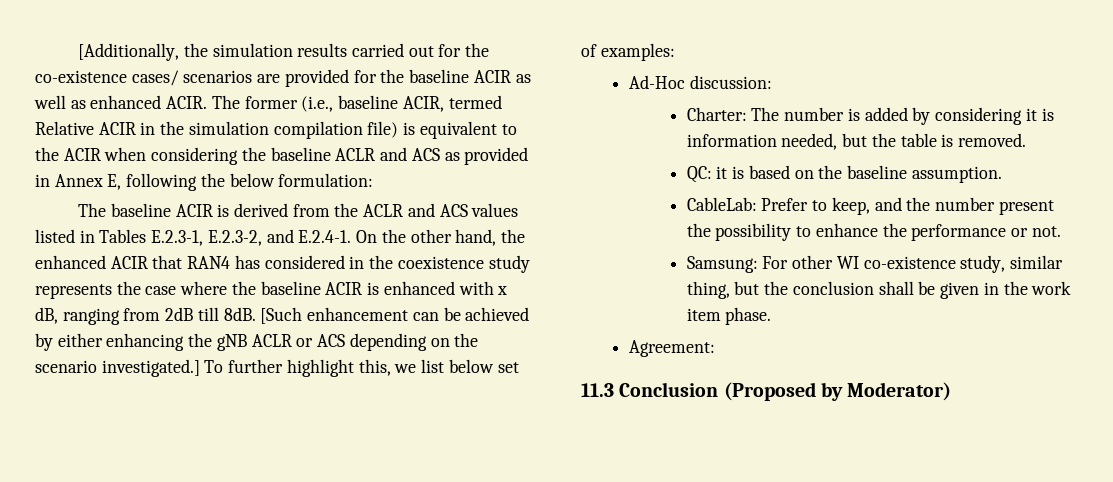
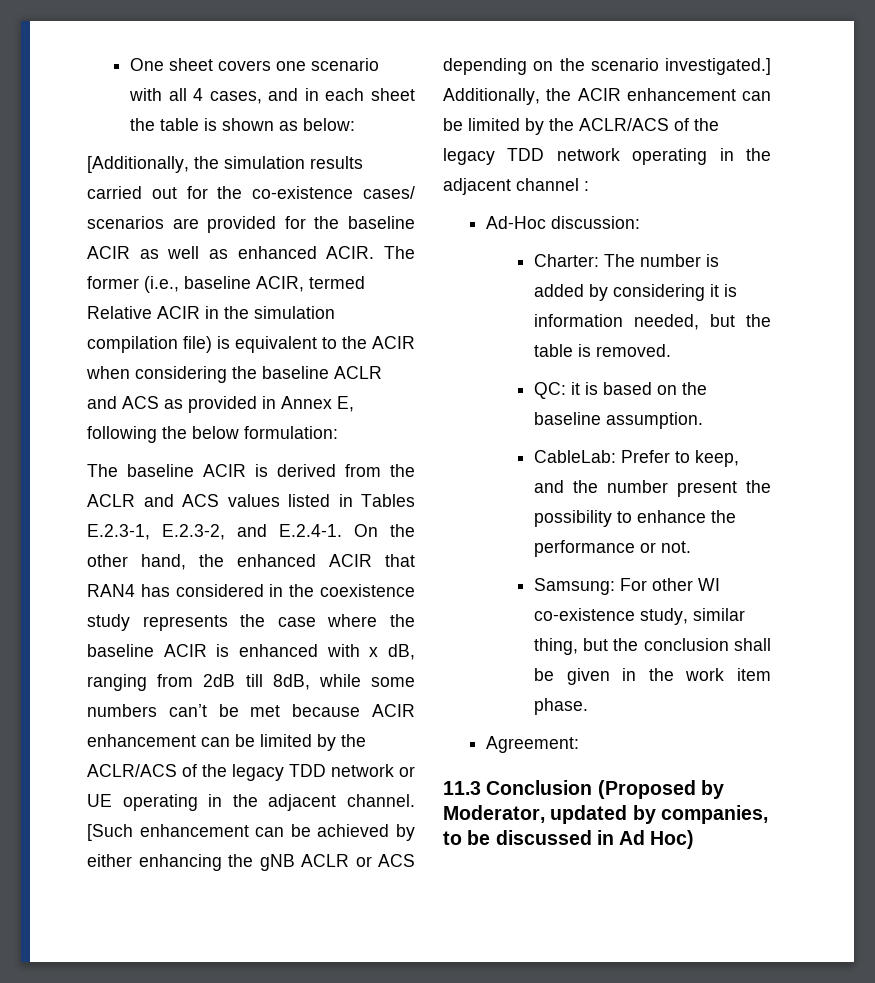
+ One sheet covers one scenario with all 4 cases, and in each sheet the table is shown as below:
- The baseline ACIR is derived from the ACLR and ACS values listed in Tables E.2.3-1, E.2.3-2, and E.2.4-1. On the other hand, the enhanced ACIR that RAN4 has considered in the coexistence study represents the case where the baseline ACIR is enhanced with x dB, ranging from 2dB till 8dB.
+ The baseline ACIR is derived from the ACLR and ACS values listed in Tables E.2.3-1, E.2.3-2, and E.2.4-1. On the other hand, the enhanced ACIR that RAN4 has considered in the coexistence study represents the case where the baseline ACIR is enhanced with x dB, ranging from 2dB till 8dB, while some numbers can’t be met because ACIR enhancement can be limited by the ACLR/ACS of the legacy TDD network or UE operating in the adjacent channel.
- To further highlight this, we list below set of examples:
+ Additionally, the ACIR enhancement can be limited by the ACLR/ACS of the legacy TDD network operating in the adjacent channel :
- 11.3 Conclusion (Proposed by Moderator)
+ 11.3 Conclusion (Proposed by Moderator, updated by companies, to be discussed in Ad Hoc)

